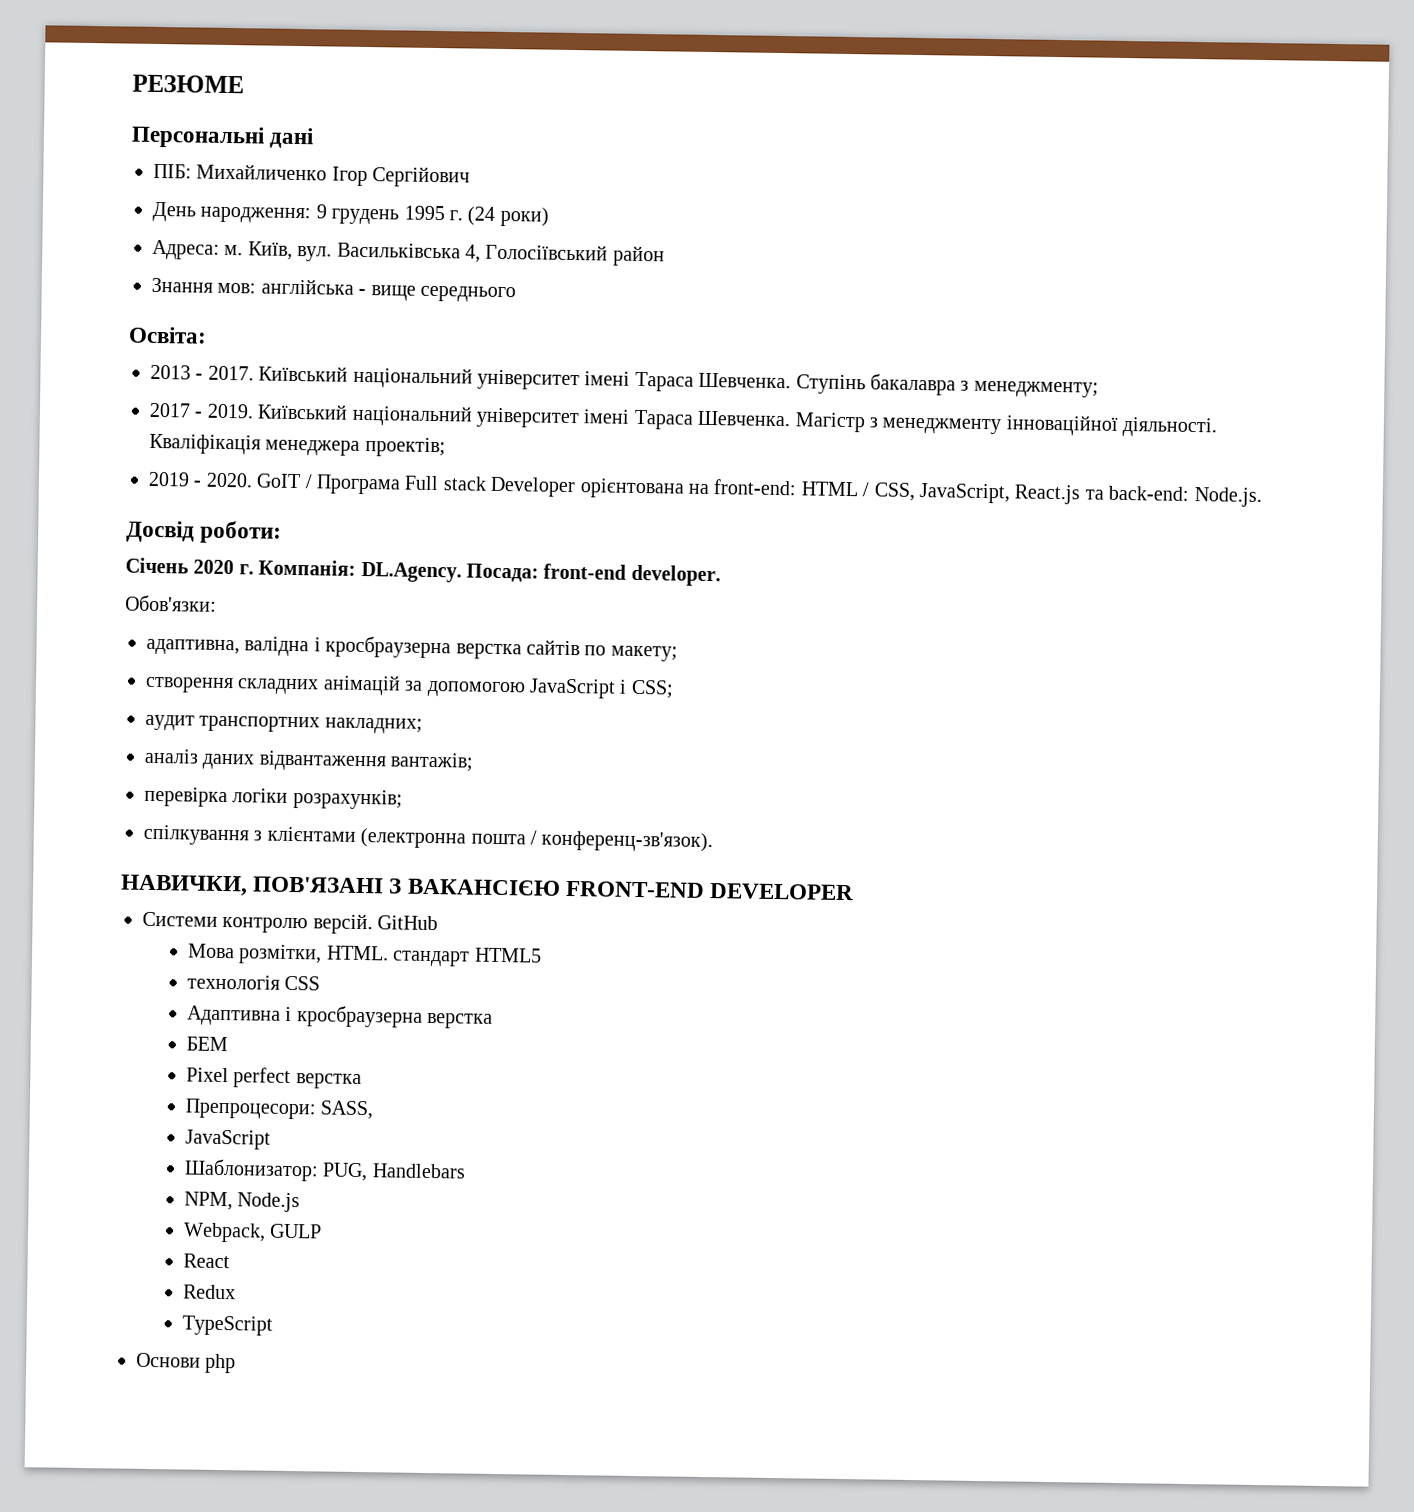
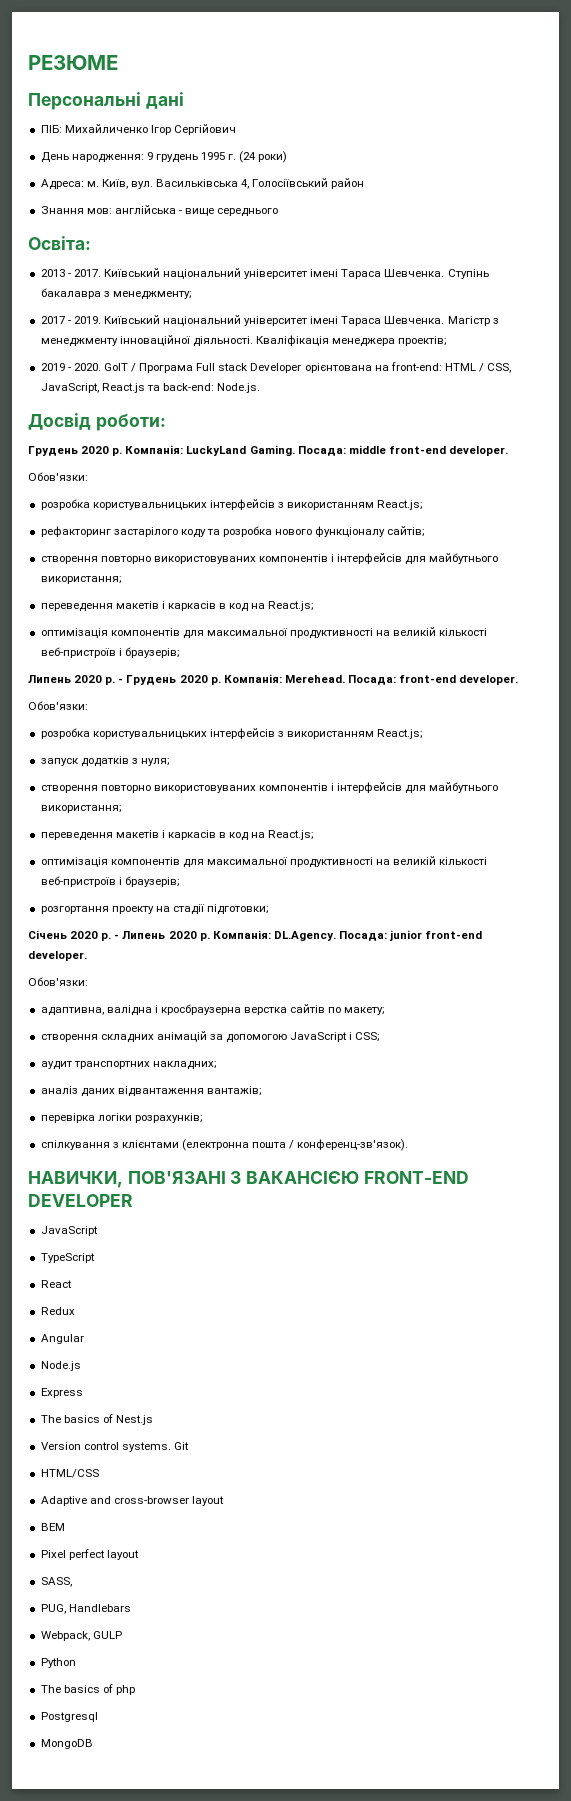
- Січень 2020 г. Компанія: DL.Agency. Посада: front-end developer.
+ Грудень 2020 р. Компанія: LuckyLand Gaming. Посада: middle front-end developer.
+ Обов'язки:
+ розробка користувальницьких інтерфейсів з використанням React.js;
+ рефакторинг застарілого коду та розробка нового функціоналу сайтів;
+ створення повторно використовуваних компонентів і інтерфейсів для майбутнього використання;
+ переведення макетів і каркасів в код на React.js;
+ оптимізація компонентів для максимальної продуктивності на великій кількості веб-пристроїв і браузерів;
+ Липень 2020 р. - Грудень 2020 р. Компанія: Merehead. Посада: front-end developer.
+ Обов'язки:
+ розробка користувальницьких інтерфейсів з використанням React.js;
+ запуск додатків з нуля;
+ створення повторно використовуваних компонентів і інтерфейсів для майбутнього використання;
+ переведення макетів і каркасів в код на React.js;
+ оптимізація компонентів для максимальної продуктивності на великій кількості веб-пристроїв і браузерів;
+ розгортання проекту на стадії підготовки;
+ Cічень 2020 р. - Липень 2020 р. Компанія: DL.Agency. Посада: junior front-end developer.
  НАВИЧКИ, ПОВ'ЯЗАНІ З ВАКАНСІЄЮ FRONT-END DEVELOPER
- Системи контролю версій. GitHub
- Мова розмітки, HTML. стандарт HTML5
- технологія CSS
- Адаптивна і кросбраузерна верстка
- БЕM
- Pixel perfect верстка
- Препроцесори: SASS,
  JavaScript
- Шаблонизатор: PUG, Handlebars
- NPM, Node.js
- Webpack, GULP
+ TypeScript
  React
  Redux
- TypeScript
- Основи php
+ Angular
+ Node.js
+ Express
+ The basics of Nest.js
+ Version control systems. Git
+ HTML/CSS
+ Adaptive and cross-browser layout
+ BEM
+ Pixel perfect layout
+ SASS,
+ PUG, Handlebars
+ Webpack, GULP
+ Python
+ The basics of php
+ Postgresql
+ MongoDB

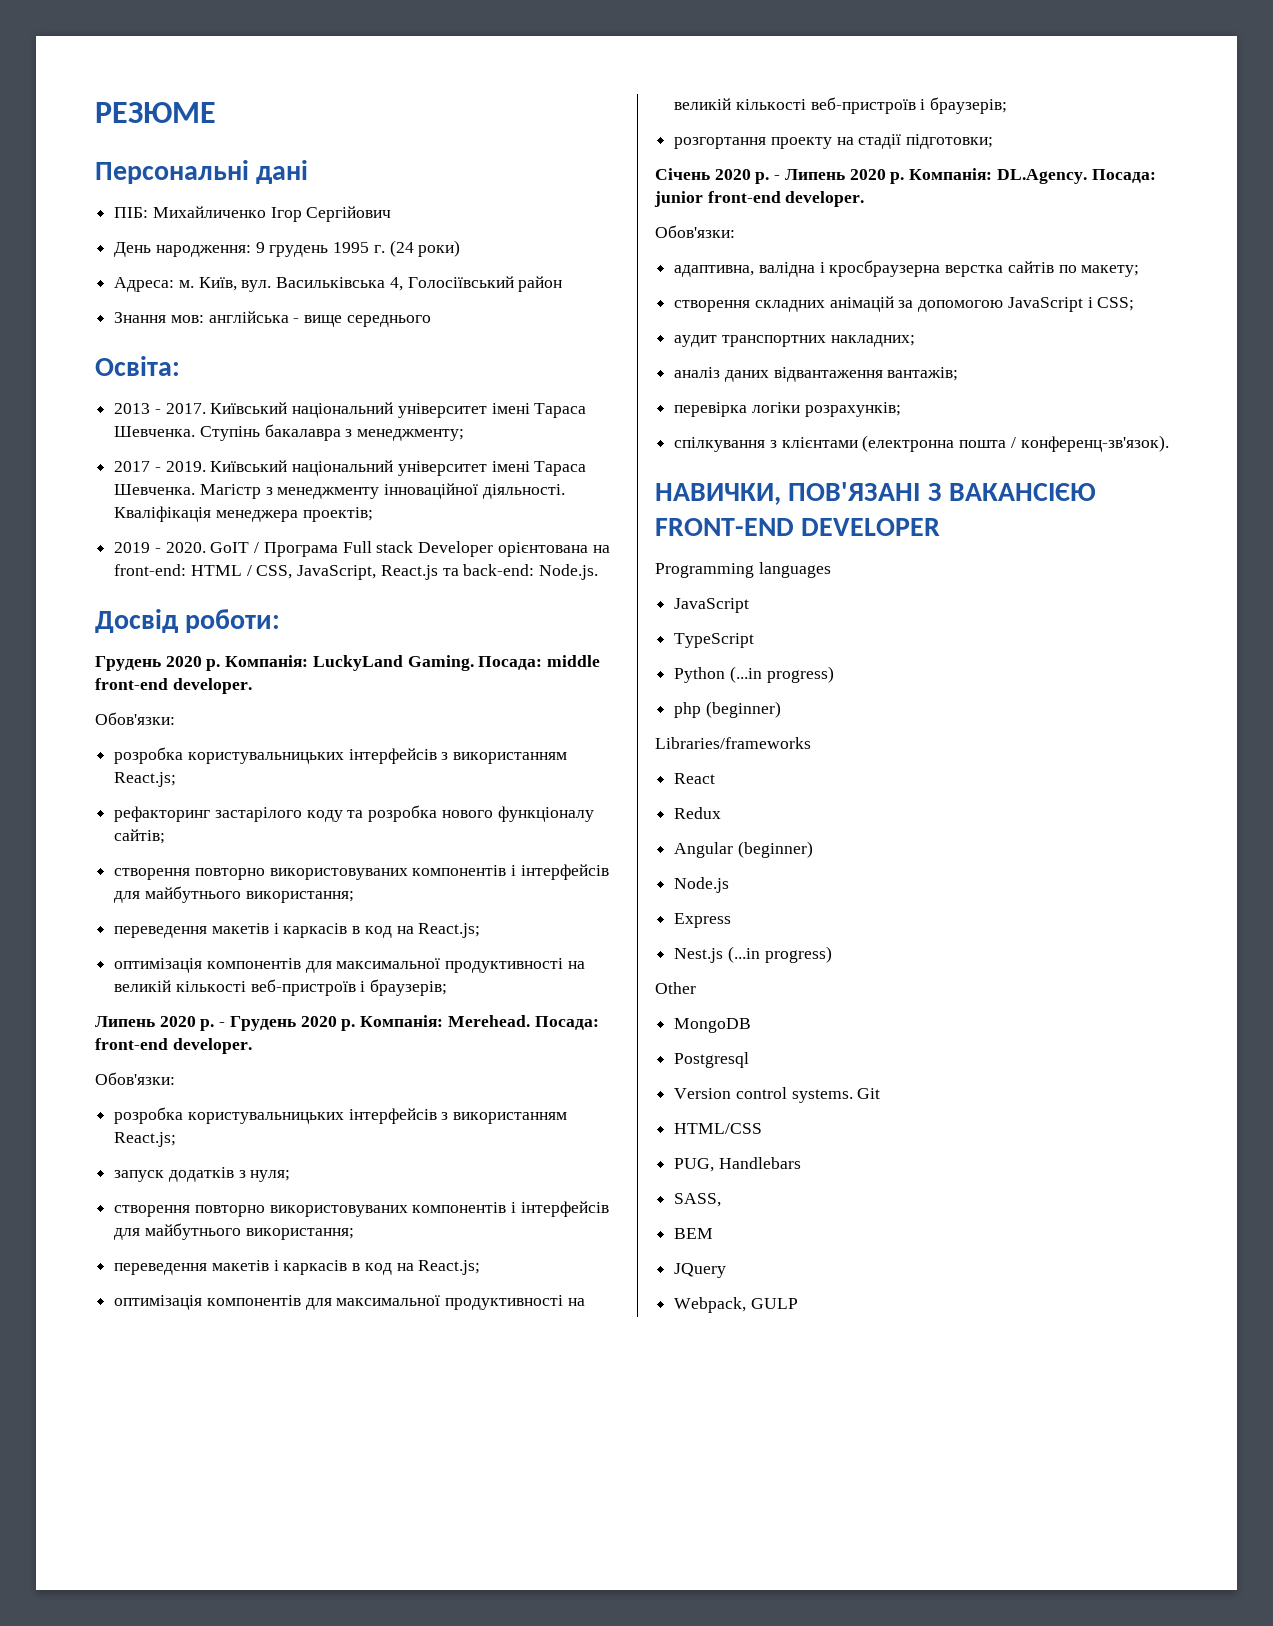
+ Programming languages
+ Python (...in progress)
+ php (beginner)
+ Libraries/frameworks
- Angular
+ Angular (beginner)
- The basics of Nest.js
+ Nest.js (...in progress)
+ Other
+ MongoDB
+ Postgresql
- Adaptive and cross-browser layout
+ PUG, Handlebars
+ SASS,
  BEM
- Pixel perfect layout
- SASS,
- PUG, Handlebars
+ JQuery
  Webpack, GULP
- Python
- The basics of php
- Postgresql
- MongoDB

